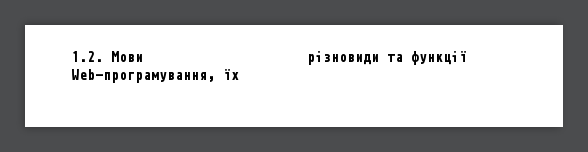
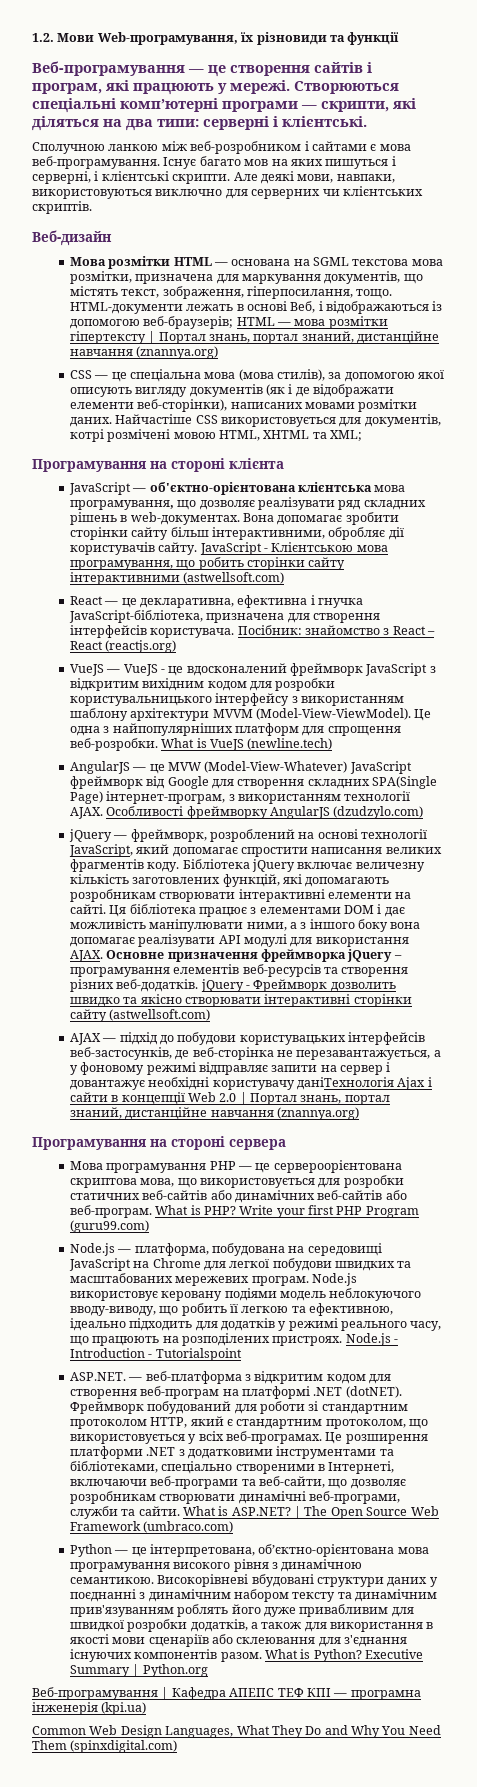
+ Веб-програмування — це створення сайтів і програм, які працюють у мережі. Створюються спеціальні комп’ютерні програми — скрипти, які діляться на два типи: серверні і клієнтські.
+ Сполучною ланкою між веб-розробником і сайтами є мова веб-програмування. Існує багато мов на яких пишуться і серверні, і клієнтські скрипти. Але деякі мови, навпаки, використовуються виключно для серверних чи клієнтських скриптів.
+ Веб-дизайн
+ Мова розмітки HTML — основана на SGML текстова мова розмітки, призначена для маркування документів, що містять текст, зображення, гіперпосилання, тощо. HTML-документи лежать в основі Веб, і відображаються із допомогою веб-браузерів; HTML — мова розмітки гіпертексту | Портал знань, портал знаний, дистанційне навчання (znannya.org)
+ СSS — це спеціальна мова (мова стилів), за допомогою якої описують вигляду документів (як і де відображати елементи веб-сторінки), написаних мовами розмітки даних. Найчастіше CSS використовується для документів, котрі розмічені мовою HTML, XHTML та XML;
+ Програмування на стороні клієнта
+ JavaScript — об'єктно-орієнтована клієнтська мова програмування, що дозволяє реалізувати ряд складних рішень в web-документах. Вона допомагає зробити сторінки сайту більш інтерактивними, обробляє дії користувачів сайту. JavaScript - Клієнтською мова програмування, що робить сторінки сайту інтерактивними (astwellsoft.com)
+ React — це декларативна, ефективна і гнучка JavaScript-бібліотека, призначена для створення інтерфейсів користувача. Посібник: знайомство з React – React (reactjs.org)
+ VueJS — VueJS - це вдосконалений фреймворк JavaScript з відкритим вихідним кодом для розробки користувальницького інтерфейсу з використанням шаблону архітектури MVVM (Model-View-ViewModel). Це одна з найпопулярніших платформ для спрощення веб-розробки. What is VueJS (newline.tech)
+ AngularJS — це MVW (Model-View-Whatever) JavaScript фреймворк від Google для створення складних SPA(Single Page) інтернет-програм, з використанням технології AJAX. Особливості фреймворку AngularJS (dzudzylo.com)
+ jQuery — фреймворк, розроблений на основі технології JavaScript, який допомагає спростити написання великих фрагментів коду. Бібліотека jQuery включає величезну кількість заготовлених функцій, які допомагають розробникам створювати інтерактивні елементи на сайті. Ця бібліотека працює з елементами DOM і дає можливість маніпулювати ними, а з іншого боку вона допомагає реалізувати API модулі для використання AJAX. Основне призначення фреймворка jQuery – програмування елементів веб-ресурсів та створення різних веб-додатків. jQuery - Фреймворк дозволить швидко та якісно створювати інтерактивні сторінки сайту (astwellsoft.com)
+ AJAX — підхід до побудови користувацьких інтерфейсів веб-застосунків, де веб-сторінка не перезавантажується, а у фоновому режимі відправляє запити на сервер і довантажує необхідні користувачу даніТехнологія Ajax і сайти в концепції Web 2.0 | Портал знань, портал знаний, дистанційне навчання (znannya.org)
+ Програмування на стороні сервера
+ Мова програмування PHP — це сервероорієнтована скриптова мова, що використовується для розробки статичних веб-сайтів або динамічних веб-сайтів або веб-програм. What is PHP? Write your first PHP Program (guru99.com)
+ Node.js — платформа, побудована на середовищі JavaScript на Chrome для легкої побудови швидких та масштабованих мережевих програм. Node.js використовує керовану подіями модель неблокуючого вводу-виводу, що робить її легкою та ефективною, ідеально підходить для додатків у режимі реального часу, що працюють на розподілених пристроях. Node.js - Introduction - Tutorialspoint
+ ASP.NET. — веб-платформа з відкритим кодом для створення веб-програм на платформі .NET (dotNET). Фреймворк побудований для роботи зі стандартним протоколом HTTP, який є стандартним протоколом, що використовується у всіх веб-програмах. Це розширення платформи .NET з додатковими інструментами та бібліотеками, спеціально створеними в Інтернеті, включаючи веб-програми та веб-сайти, що дозволяє розробникам створювати динамічні веб-програми, служби та сайти. What is ASP.NET? | The Open Source Web Framework (umbraco.com)
+ Python — це інтерпретована, об’єктно-орієнтована мова програмування високого рівня з динамічною семантикою. Високорівневі вбудовані структури даних у поєднанні з динамічним набором тексту та динамічним прив'язуванням роблять його дуже привабливим для швидкої розробки додатків, а також для використання в якості мови сценаріїв або склеювання для з'єднання існуючих компонентів разом. What is Python? Executive Summary | Python.org
+ Веб-програмування | Кафедра АПЕПС ТЕФ КПІ — програмна інженерія (kpi.ua)
+ Common Web Design Languages, What They Do and Why You Need Them (spinxdigital.com)

